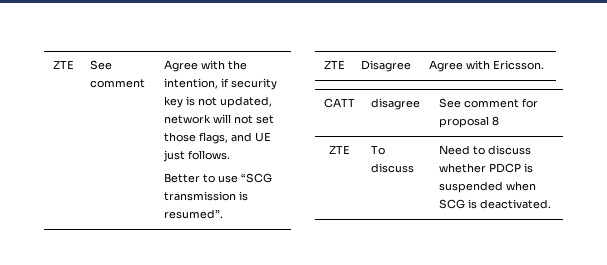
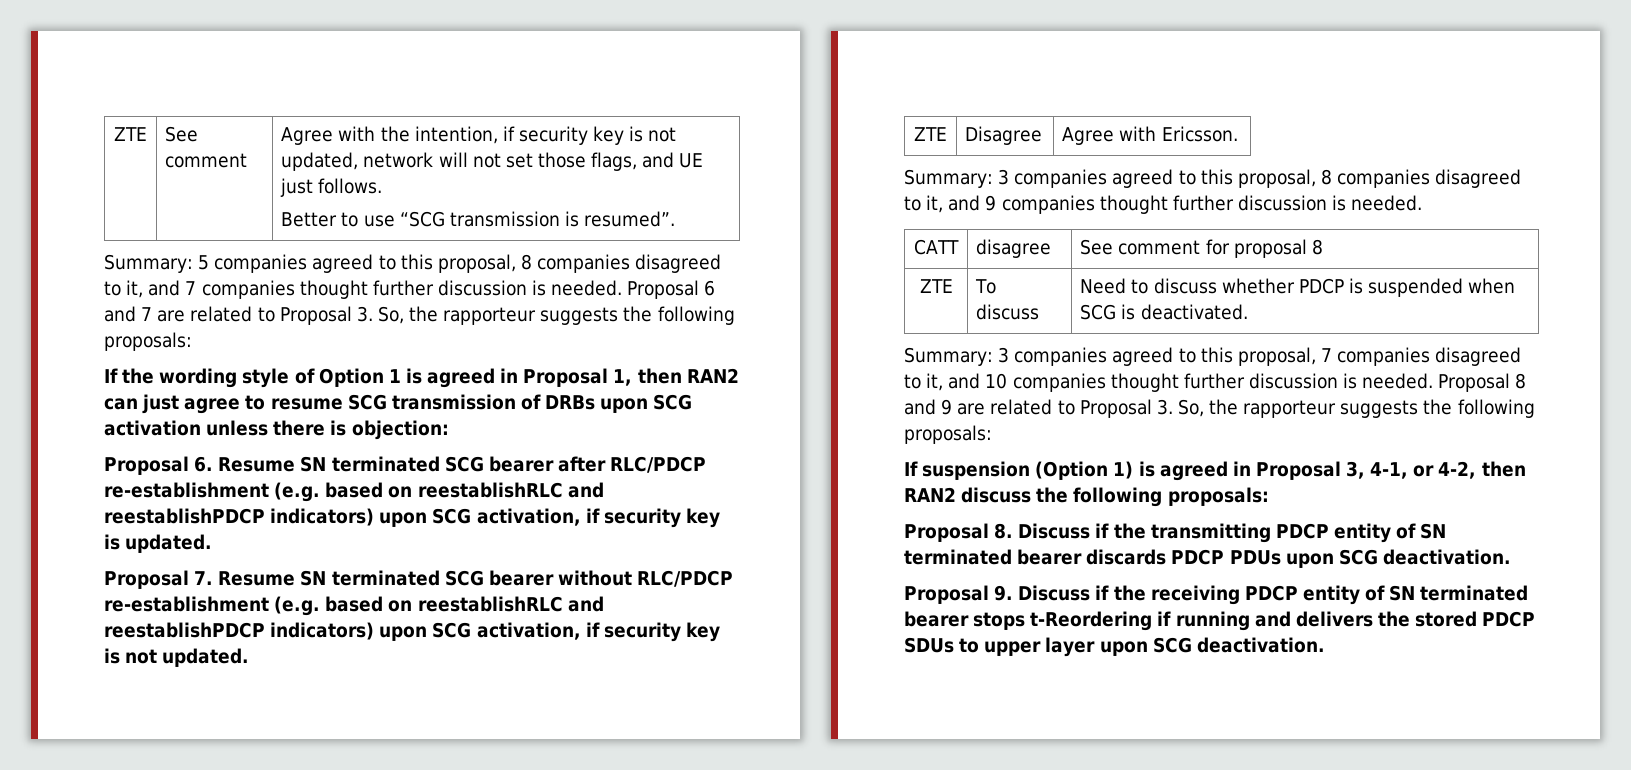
+ Summary: 5 companies agreed to this proposal, 8 companies disagreed to it, and 7 companies thought further discussion is needed. Proposal 6 and 7 are related to Proposal 3. So, the rapporteur suggests the following proposals:
+ If the wording style of Option 1 is agreed in Proposal 1, then RAN2 can just agree to resume SCG transmission of DRBs upon SCG activation unless there is objection:
+ Proposal 6. Resume SN terminated SCG bearer after RLC/PDCP re-establishment (e.g. based on reestablishRLC and reestablishPDCP indicators) upon SCG activation, if security key is updated.
+ Proposal 7. Resume SN terminated SCG bearer without RLC/PDCP re-establishment (e.g. based on reestablishRLC and reestablishPDCP indicators) upon SCG activation, if security key is not updated.
+ Summary: 3 companies agreed to this proposal, 8 companies disagreed to it, and 9 companies thought further discussion is needed.
+ Summary: 3 companies agreed to this proposal, 7 companies disagreed to it, and 10 companies thought further discussion is needed. Proposal 8 and 9 are related to Proposal 3. So, the rapporteur suggests the following proposals:
+ If suspension (Option 1) is agreed in Proposal 3, 4-1, or 4-2, then RAN2 discuss the following proposals:
+ Proposal 8. Discuss if the transmitting PDCP entity of SN terminated bearer discards PDCP PDUs upon SCG deactivation.
+ Proposal 9. Discuss if the receiving PDCP entity of SN terminated bearer stops t-Reordering if running and delivers the stored PDCP SDUs to upper layer upon SCG deactivation.

